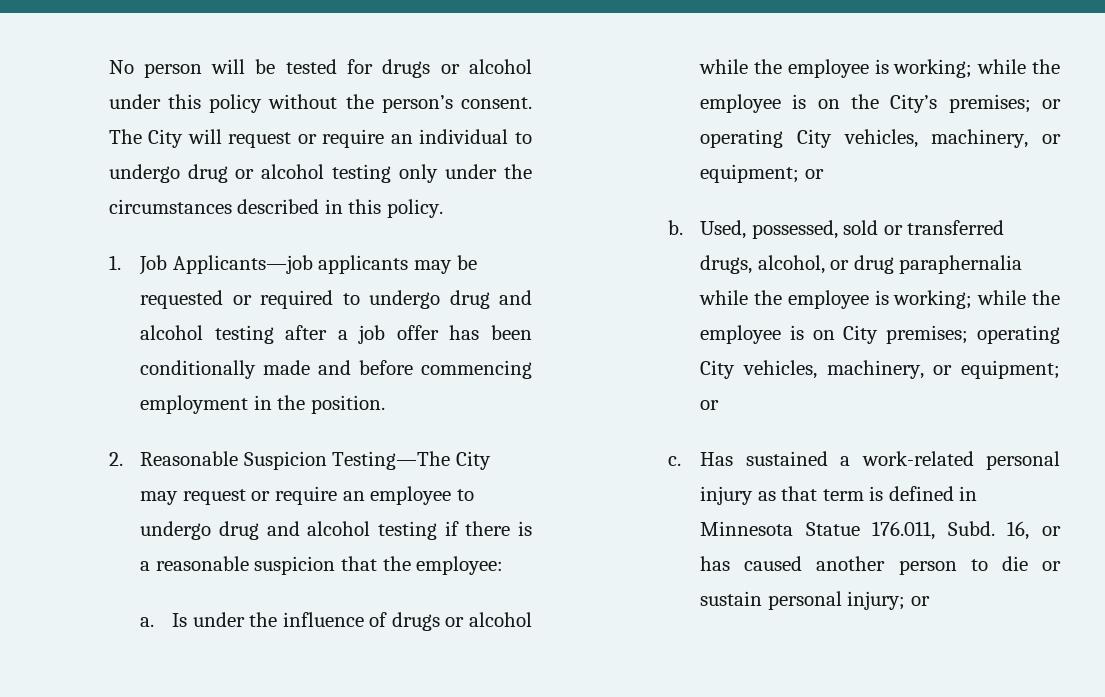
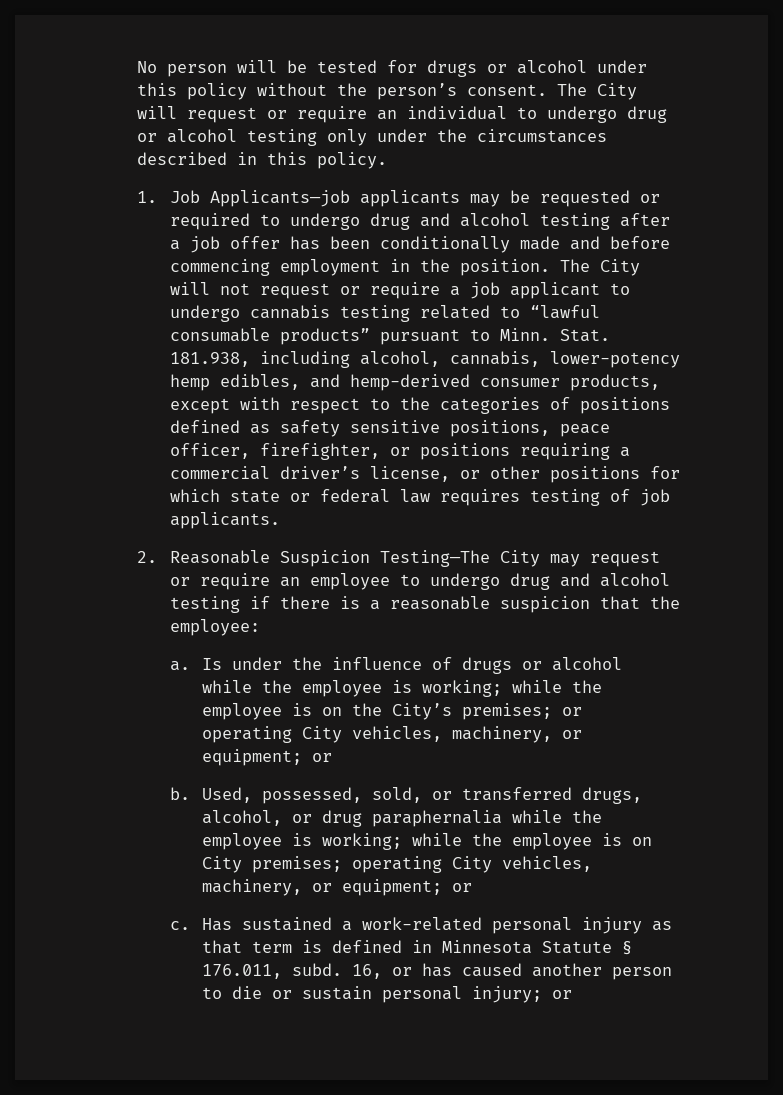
+ The City will not request or require a job applicant to undergo cannabis testing related to “lawful consumable products” pursuant to Minn. Stat. 181.938, including alcohol, cannabis, lower-potency hemp edibles, and hemp-derived consumer products, except with respect to the categories of positions defined as safety sensitive positions, peace officer, firefighter, or positions requiring a commercial driver’s license, or other positions for which state or federal law requires testing of job applicants.
- Used, possessed, sold or transferred drugs, alcohol, or drug paraphernalia while the employee is working; while the employee is on City premises; operating City vehicles, machinery, or equipment; or
+ Used, possessed, sold, or transferred drugs, alcohol, or drug paraphernalia while the employee is working; while the employee is on City premises; operating City vehicles, machinery, or equipment; or
- Has sustained a work-related personal injury as that term is defined in Minnesota Statue 176.011, Subd.
+ Has sustained a work-related personal injury as that term is defined in Minnesota Statute § 176.011, subd.

